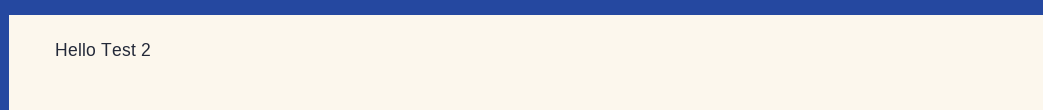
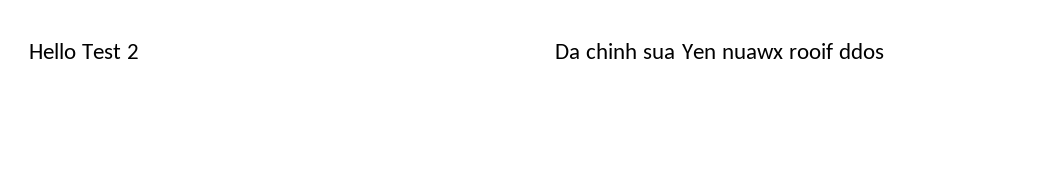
+ Da chinh sua Yen nuawx rooif ddos

